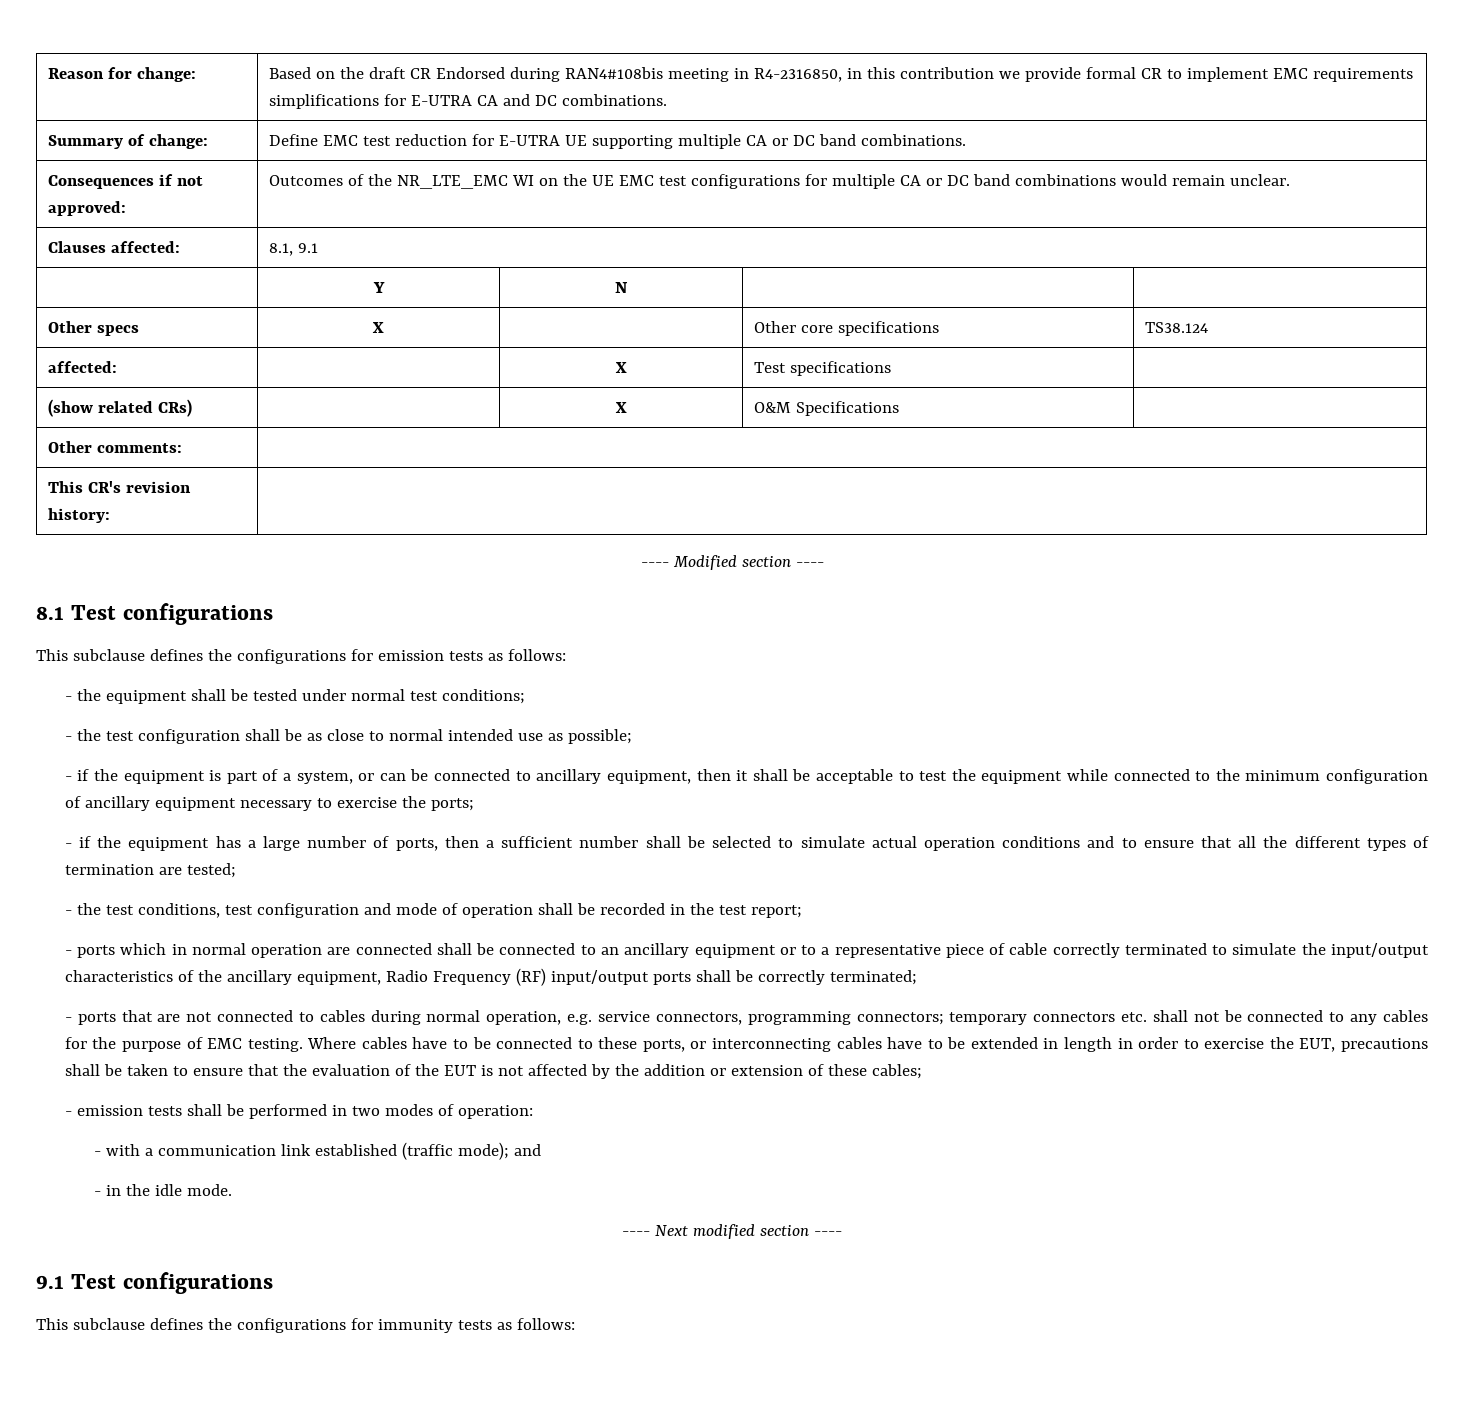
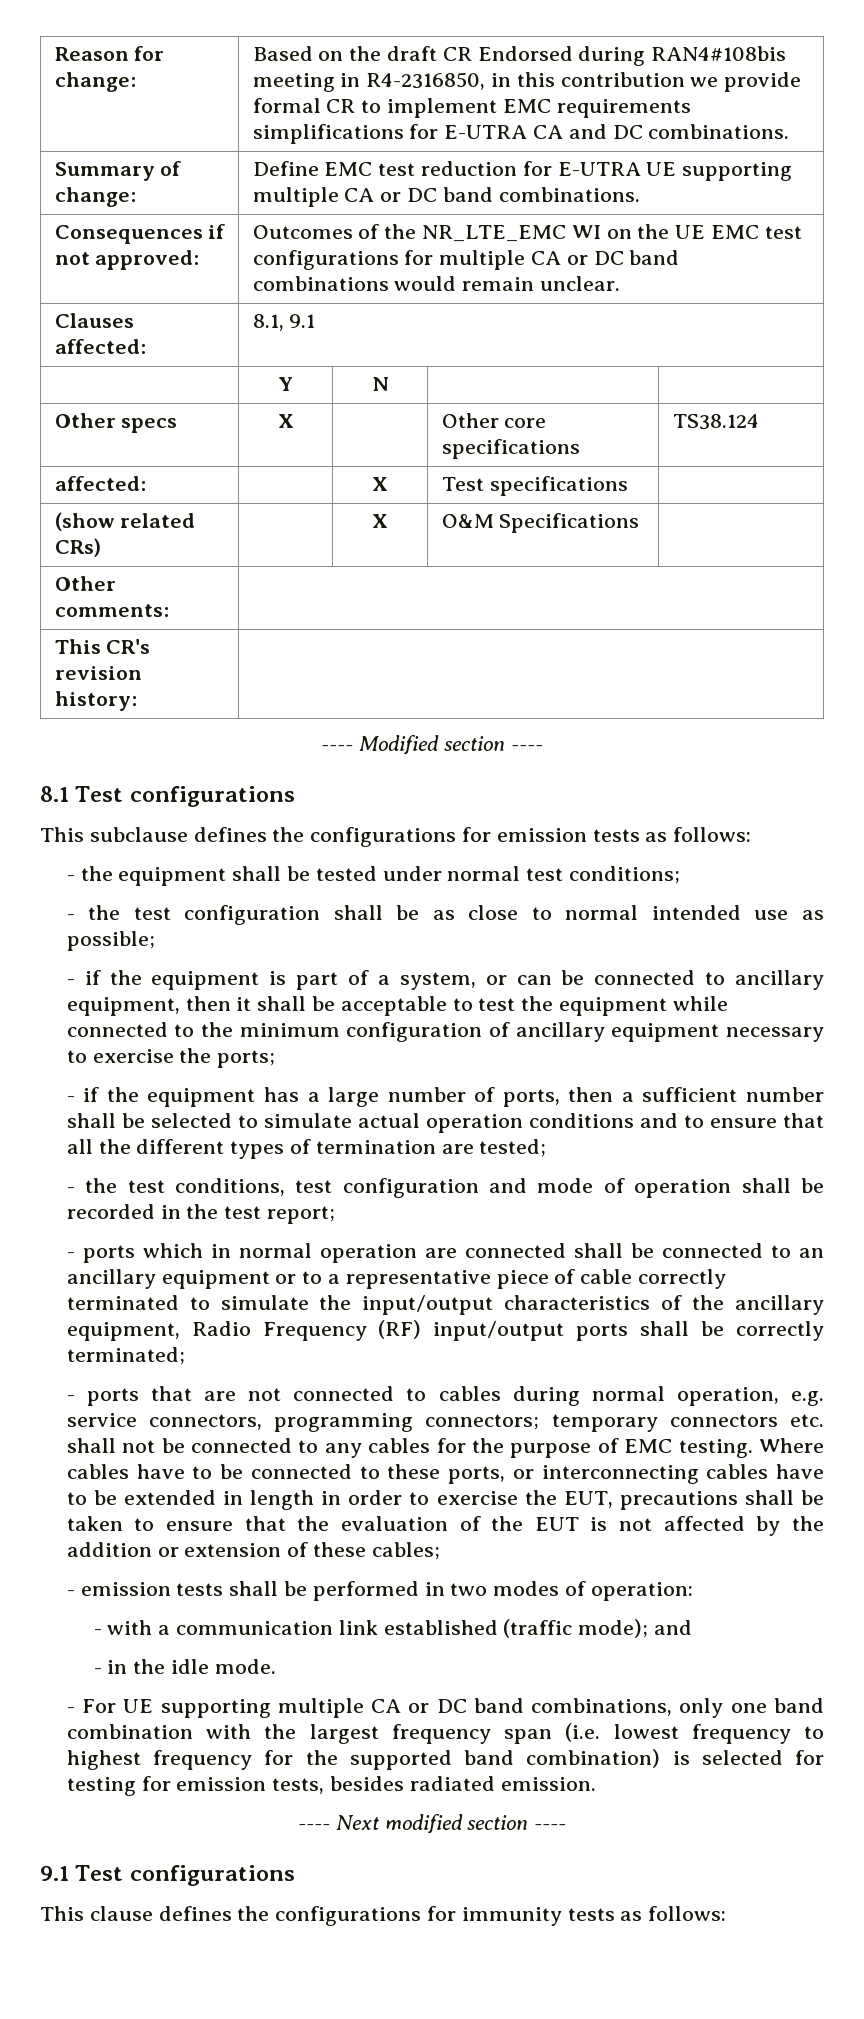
+ - For UE supporting multiple CA or DC band combinations, only one band combination with the largest frequency span (i.e. lowest frequency to highest frequency for the supported band combination) is selected for testing for emission tests, besides radiated emission.
- This subclause defines the configurations for immunity tests as follows:
+ This clause defines the configurations for immunity tests as follows:

